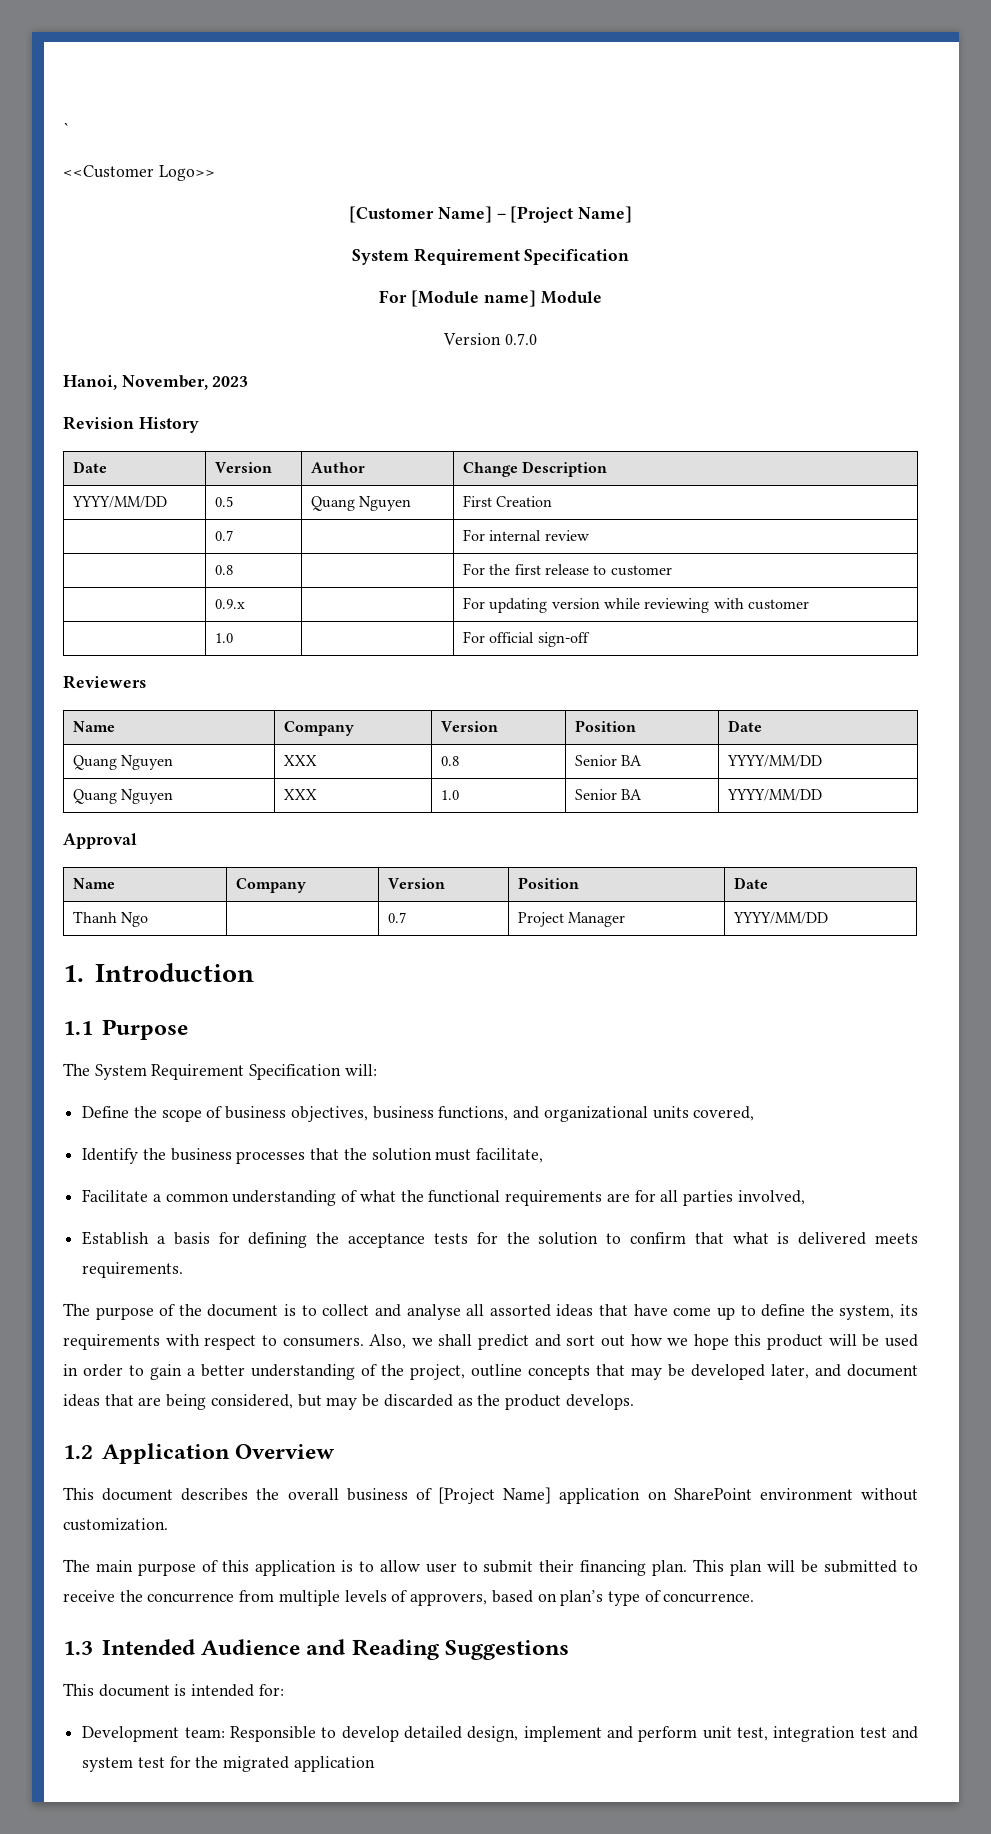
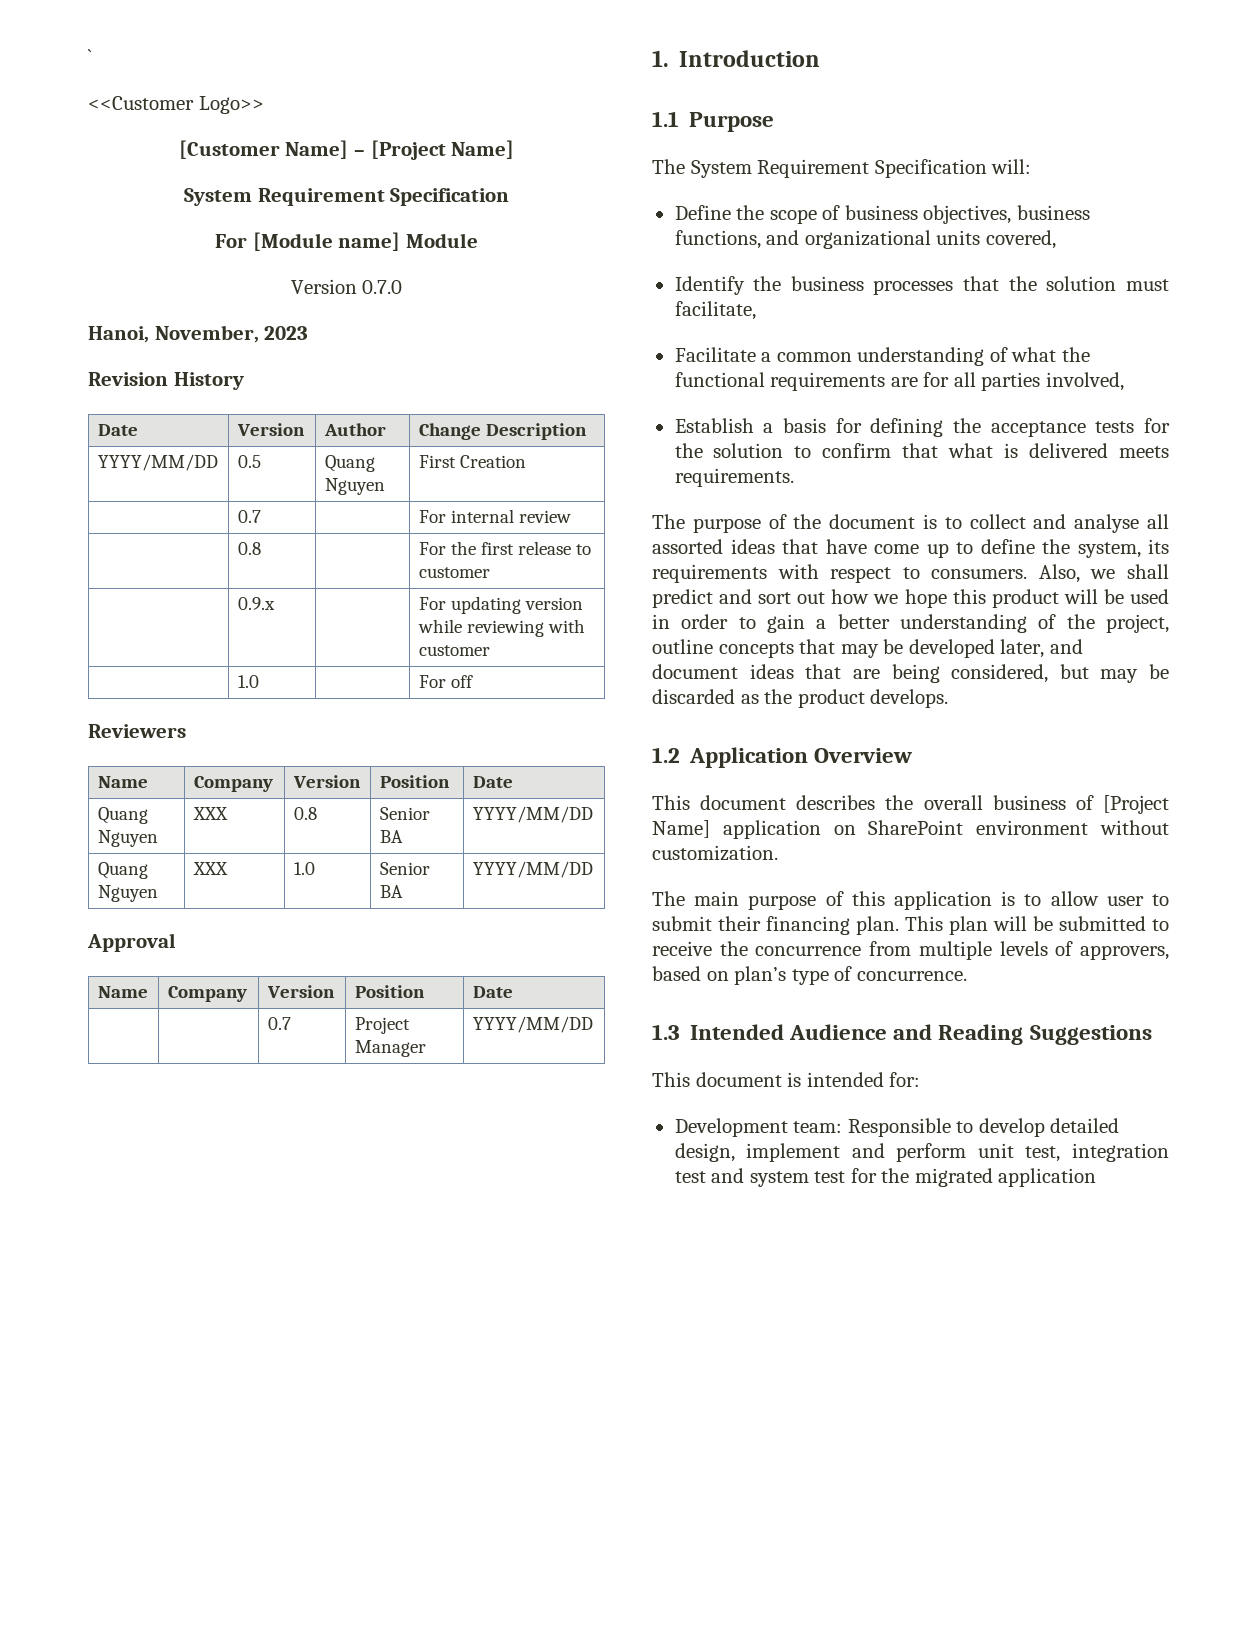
- | 1.0 | | For official sign-off
+ | 1.0 | | For off
- Thanh Ngo | | 0.7 | Project Manager | YYYY/MM/DD
+ | | 0.7 | Project Manager | YYYY/MM/DD

